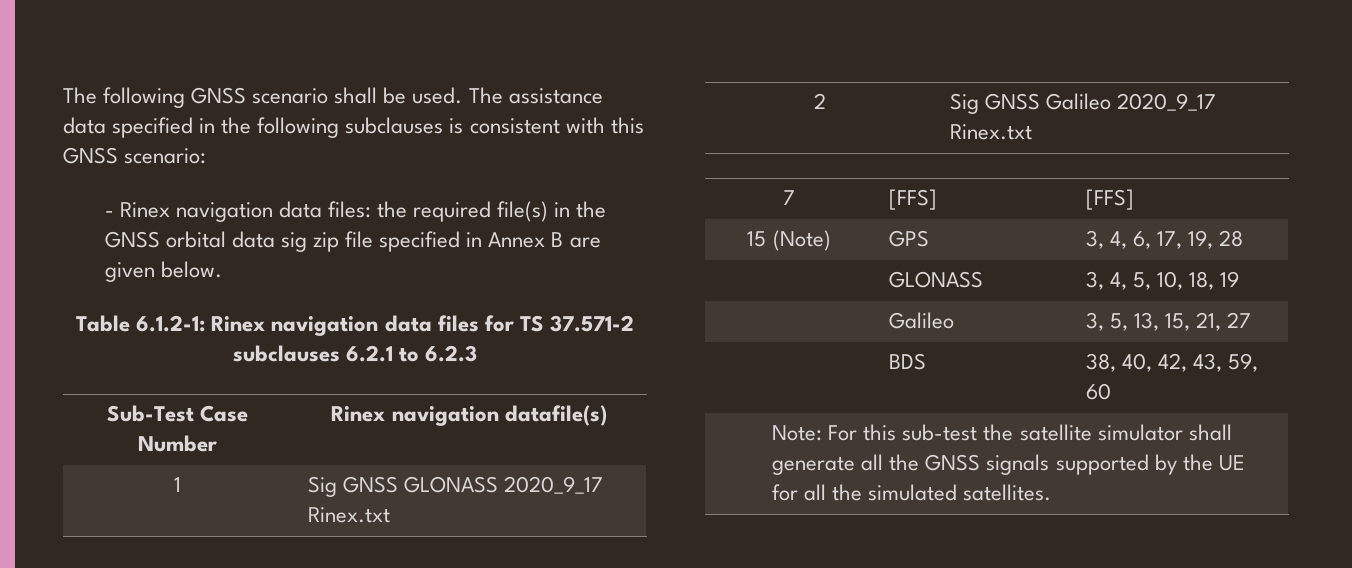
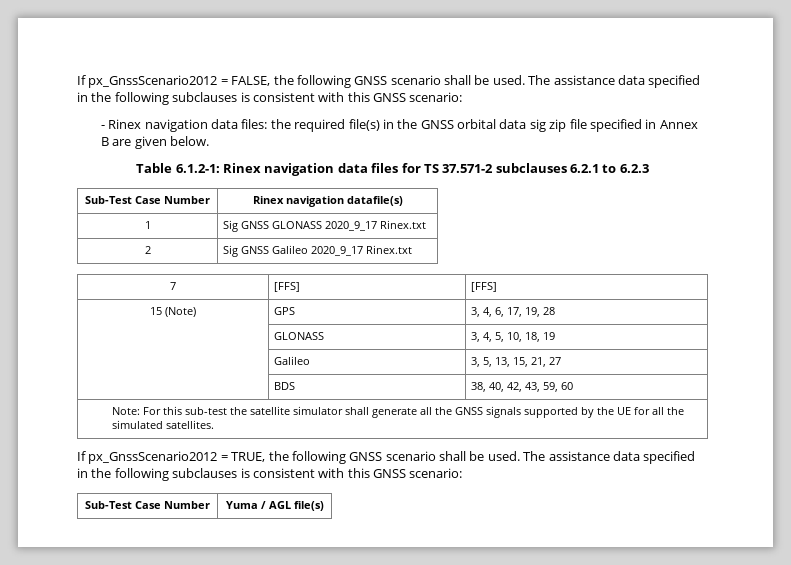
- The following GNSS scenario shall be used.
+ If px_GnssScenario2012 = FALSE, the following GNSS scenario shall be used.
+ If px_GnssScenario2012 = TRUE, the following GNSS scenario shall be used. The assistance data specified in the following subclauses is consistent with this GNSS scenario:
+ Sub-Test Case Number | Yuma / AGL file(s)

